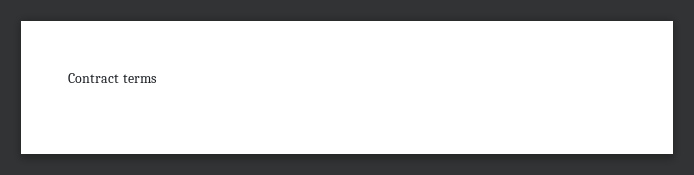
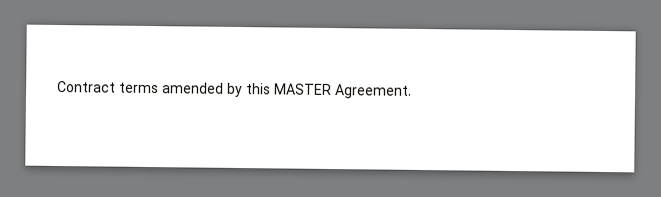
- Contract terms
+ Contract terms amended by this MASTER Agreement.

